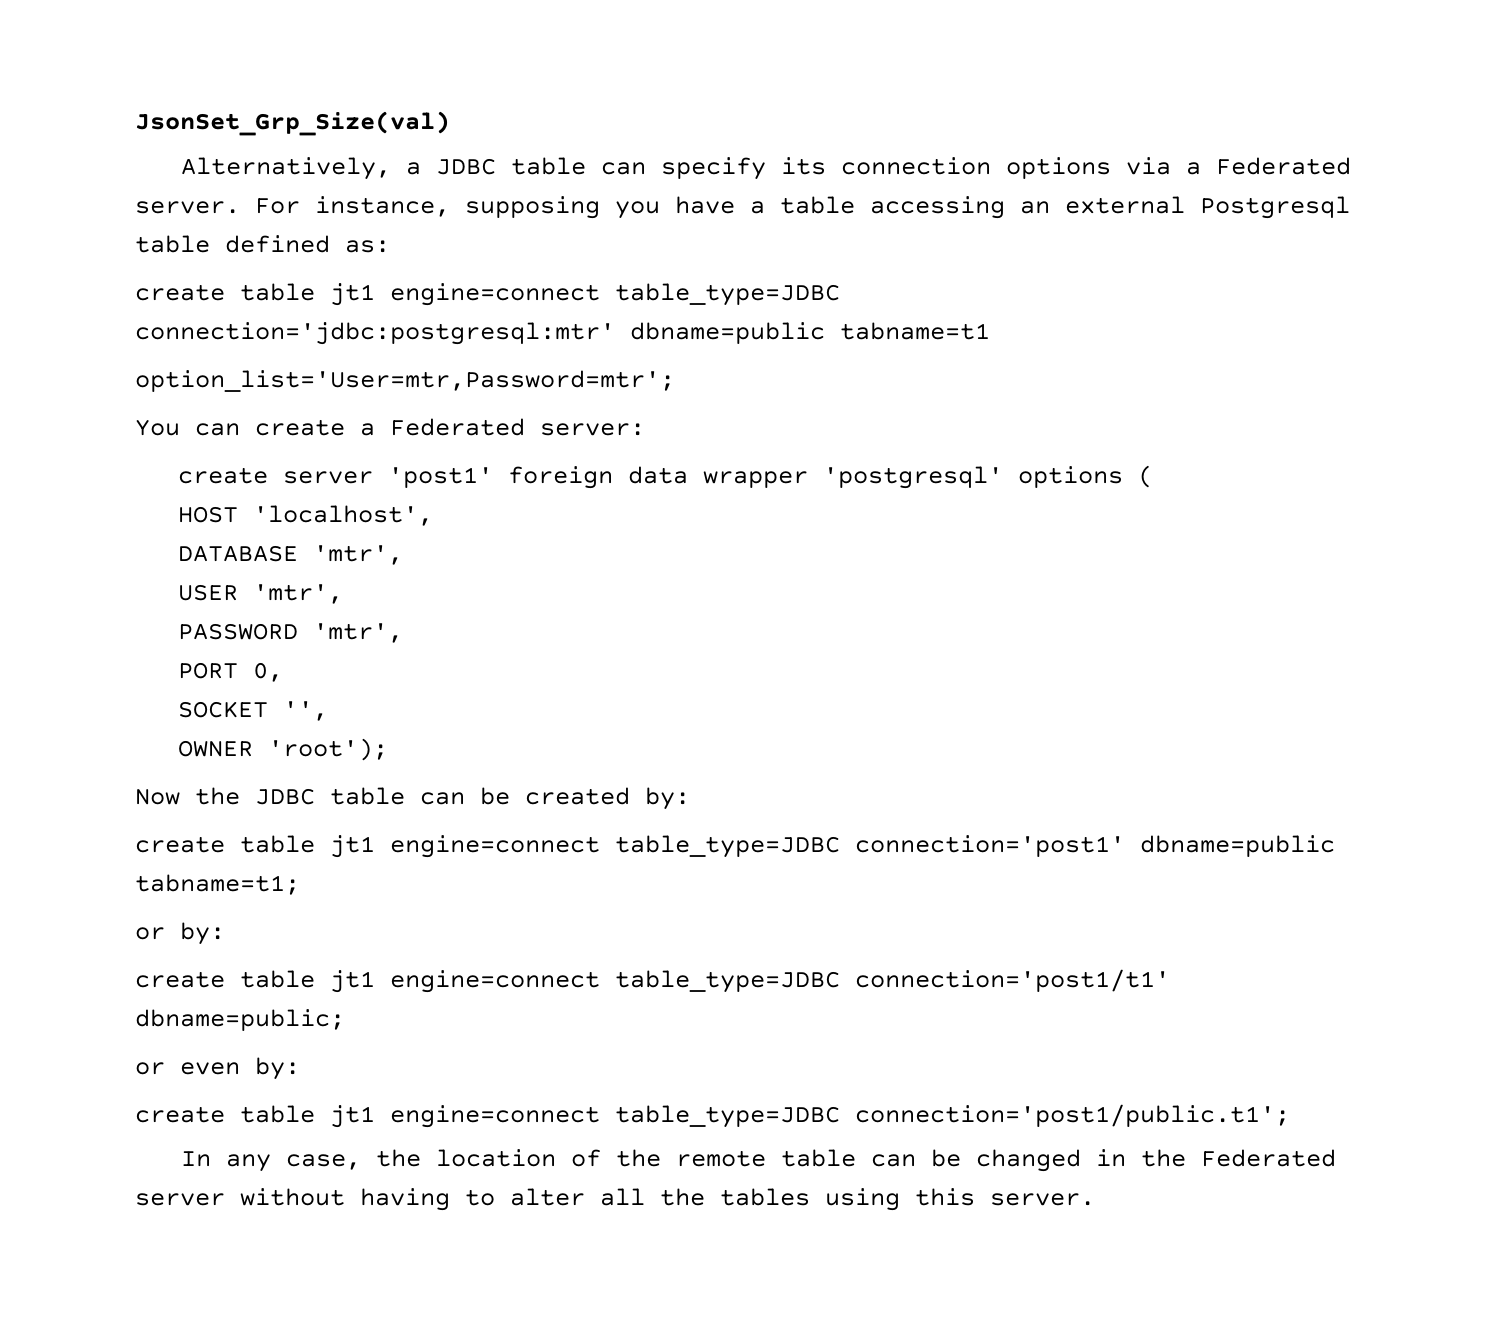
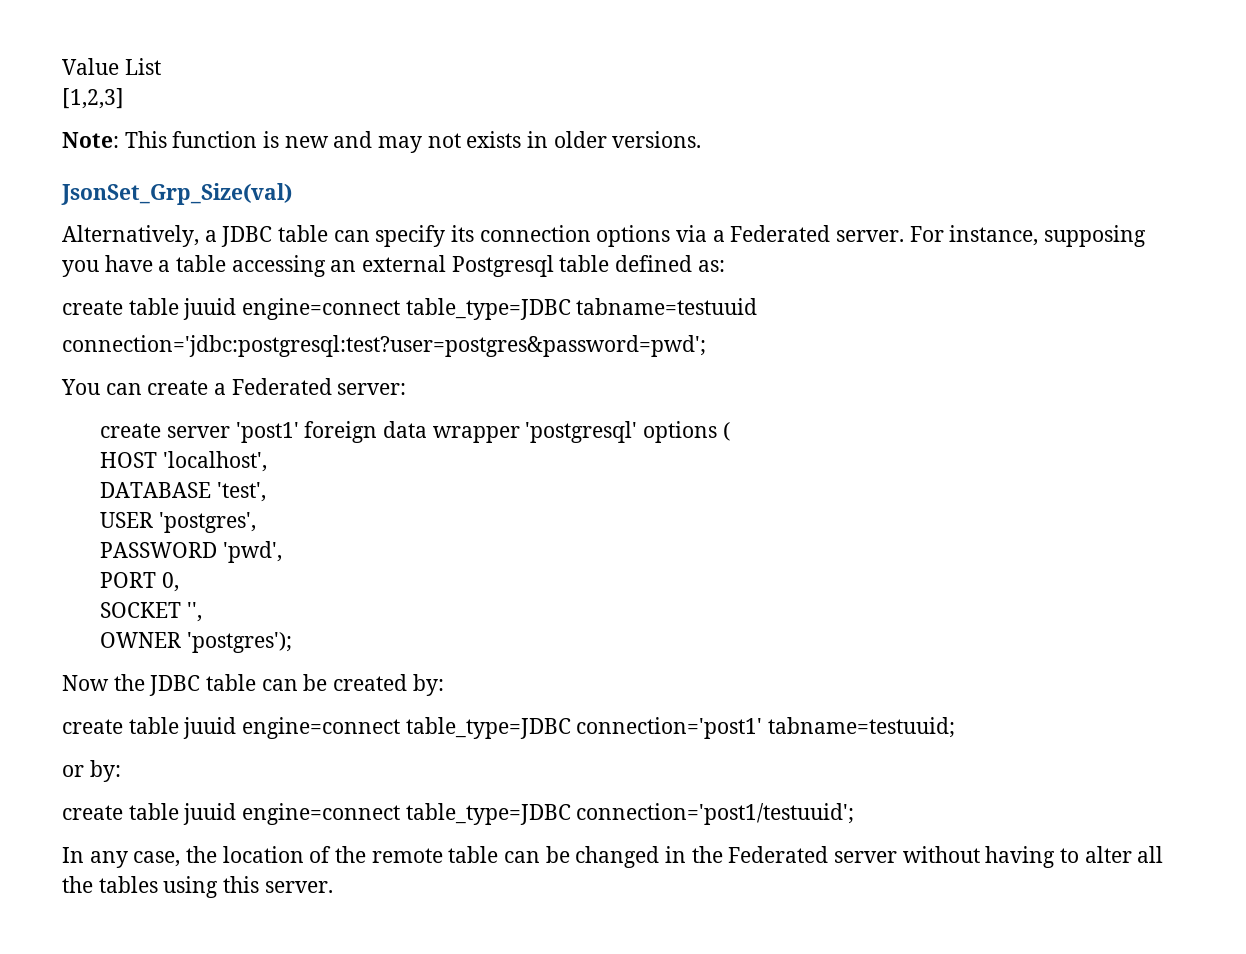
+ Value List
+ [1,2,3]
+ Note: This function is new and may not exists in older versions.
  For instance, supposing you have a table accessing an external Postgresql table defined as:
- create table jt1 engine=connect table_type=JDBC
- connection='jdbc:postgresql:mtr' dbname=public tabname=t1
- option_list='User=mtr,Password=mtr';
+ create table juuid engine=connect table_type=JDBC tabname=testuuid
+ connection='jdbc:postgresql:test?user=postgres&password=pwd';
- DATABASE 'mtr',
+ DATABASE 'test',
- USER 'mtr',
+ USER 'postgres',
- PASSWORD 'mtr',
+ PASSWORD 'pwd',
- OWNER 'root');
+ OWNER 'postgres');
- create table jt1 engine=connect table_type=JDBC connection='post1' dbname=public tabname=t1;
+ create table juuid engine=connect table_type=JDBC connection='post1' tabname=testuuid;
- create table jt1 engine=connect table_type=JDBC connection='post1/t1' dbname=public;
- or even by:
- create table jt1 engine=connect table_type=JDBC connection='post1/public.t1';
+ create table juuid engine=connect table_type=JDBC connection='post1/testuuid';

